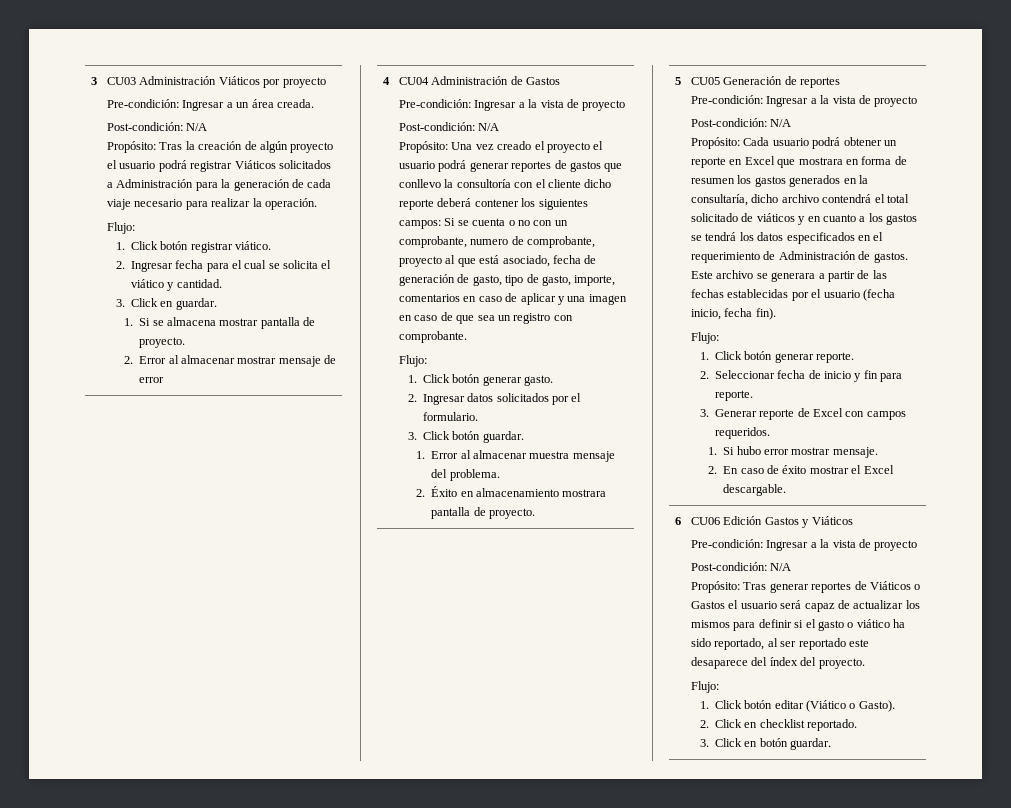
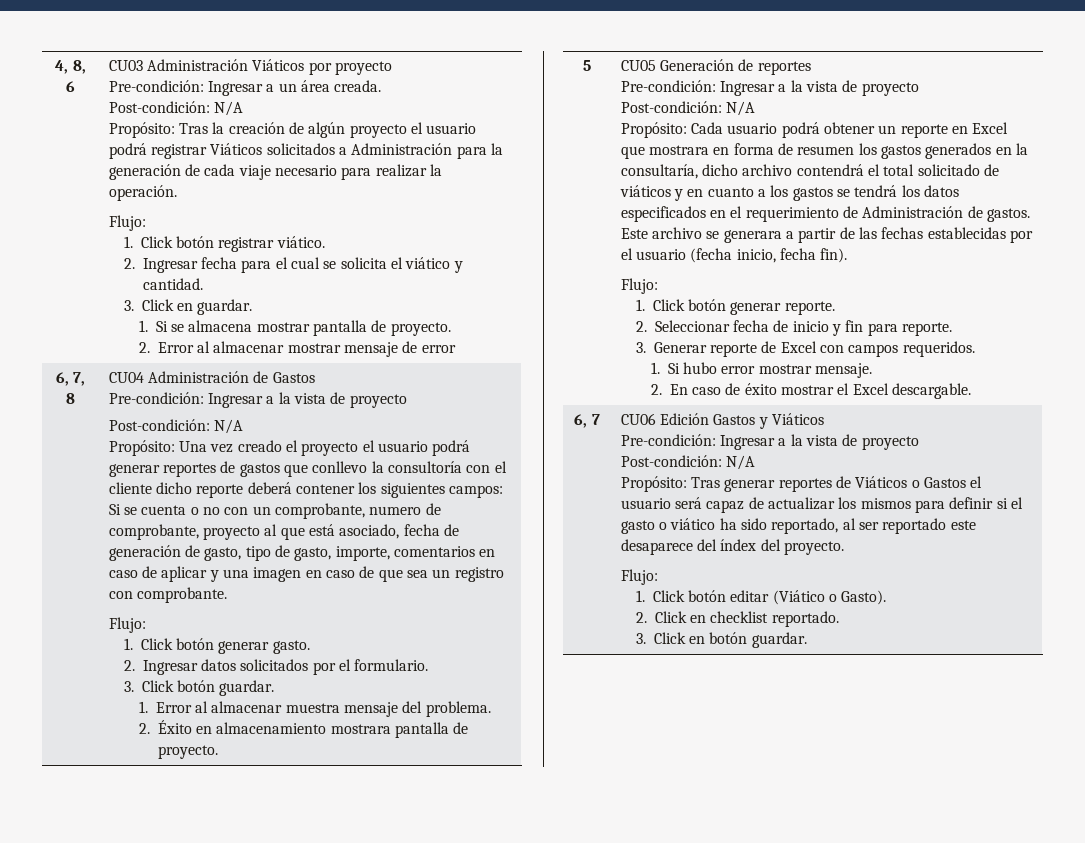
- 3
+ 4, 8, 6
- 4
+ 6, 7, 8
- 6
+ 6, 7

